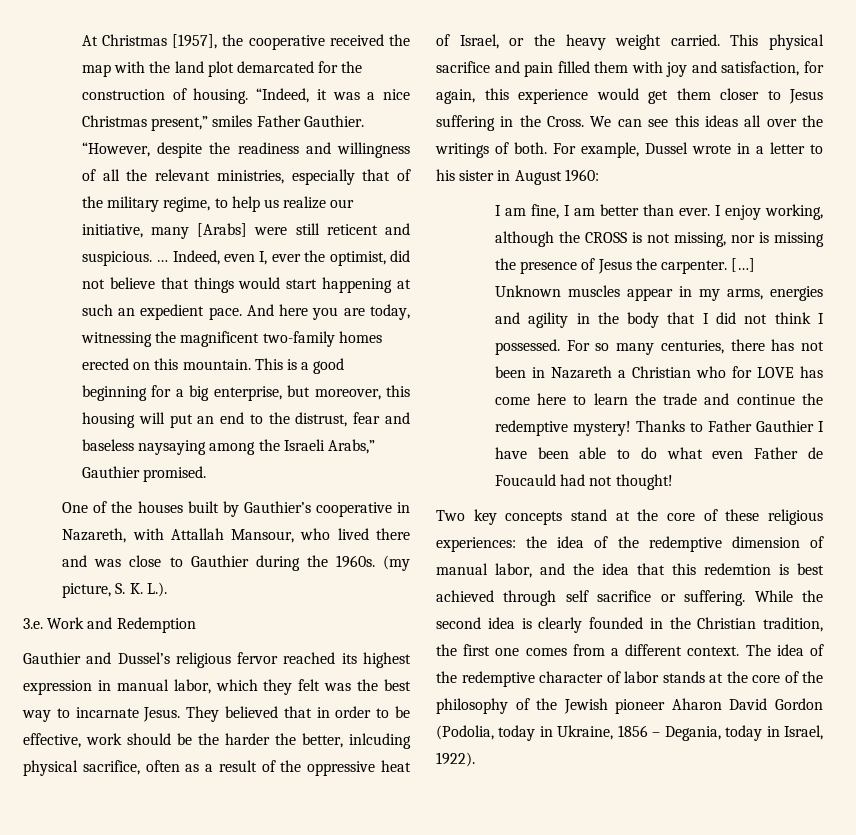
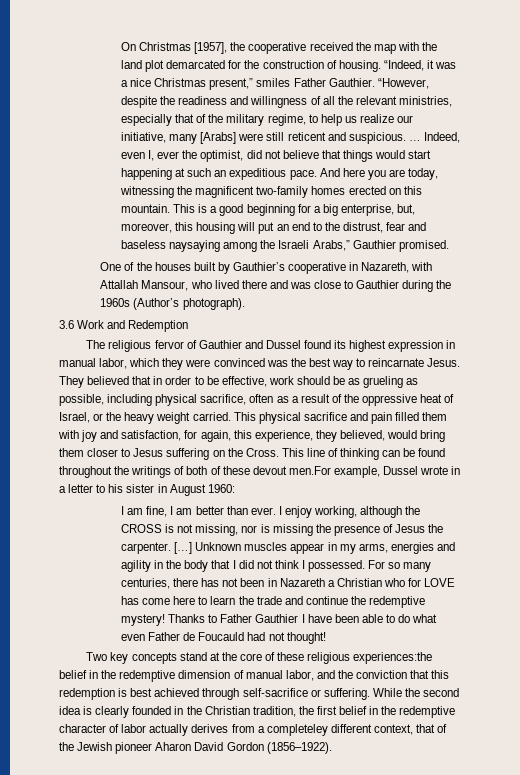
- At Christmas [1957], the cooperative received the map with the land plot demarcated for the construction of housing.
+ On Christmas [1957], the cooperative received the map with the land plot demarcated for the construction of housing.
- Indeed, even I, ever the optimist, did not believe that things would start happening at such an expedient pace.
+ Indeed, even I, ever the optimist, did not believe that things would start happening at such an expeditious pace.
- This is a good beginning for a big enterprise, but moreover, this housing will put an end to the distrust, fear and baseless naysaying among the Israeli Arabs,” Gauthier promised.
+ This is a good beginning for a big enterprise, but, moreover, this housing will put an end to the distrust, fear and baseless naysaying among the Israeli Arabs,” Gauthier promised.
- One of the houses built by Gauthier’s cooperative in Nazareth, with Attallah Mansour, who lived there and was close to Gauthier during the 1960s. (my picture, S. K. L.).
- 3.e. Work and Redemption
- Gauthier and Dussel’s religious fervor reached its highest expression in manual labor, which they felt was the best way to incarnate Jesus.
+ One of the houses built by Gauthier’s cooperative in Nazareth, with Attallah Mansour, who lived there and was close to Gauthier during the 1960s (Author’s photograph).
+ 3.6 Work and Redemption
+ The religious fervor of Gauthier and Dussel found its highest expression in manual labor, which they were convinced was the best way to reincarnate Jesus.
- They believed that in order to be effective, work should be the harder the better, inlcuding physical sacrifice, often as a result of the oppressive heat of Israel, or the heavy weight carried.
+ They believed that in order to be effective, work should be as grueling as possible, including physical sacrifice, often as a result of the oppressive heat of Israel, or the heavy weight carried.
- This physical sacrifice and pain filled them with joy and satisfaction, for again, this experience would get them closer to Jesus suffering in the Cross.
+ This physical sacrifice and pain filled them with joy and satisfaction, for again, this experience, they believed, would bring them closer to Jesus suffering on the Cross.
- We can see this ideas all over the writings of both. For example, Dussel wrote in a letter to his sister in August 1960:
+ This line of thinking can be found throughout the writings of both of these devout men.For example, Dussel wrote in a letter to his sister in August 1960:
- Two key concepts stand at the core of these religious experiences: the idea of the redemptive dimension of manual labor, and the idea that this redemtion is best achieved through self sacrifice or suffering.
+ Two key concepts stand at the core of these religious experiences:the belief in the redemptive dimension of manual labor, and the conviction that this redemption is best achieved through self-sacrifice or suffering.
- While the second idea is clearly founded in the Christian tradition, the first one comes from a different context. The idea of the redemptive character of labor stands at the core of the philosophy of the Jewish pioneer Aharon David Gordon (Podolia, today in Ukraine, 1856 – Degania, today in Israel, 1922).
+ While the second idea is clearly founded in the Christian tradition, the first belief in the redemptive character of labor actually derives from a completeley different context, that of the Jewish pioneer Aharon David Gordon (1856–1922).

